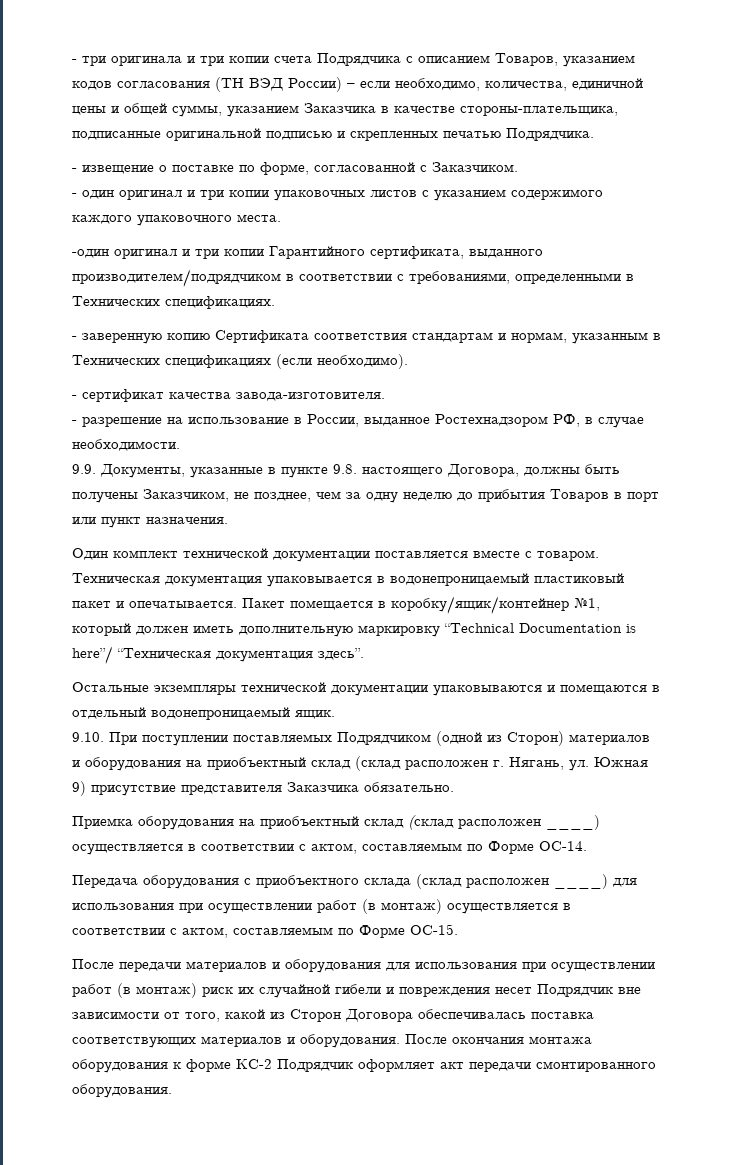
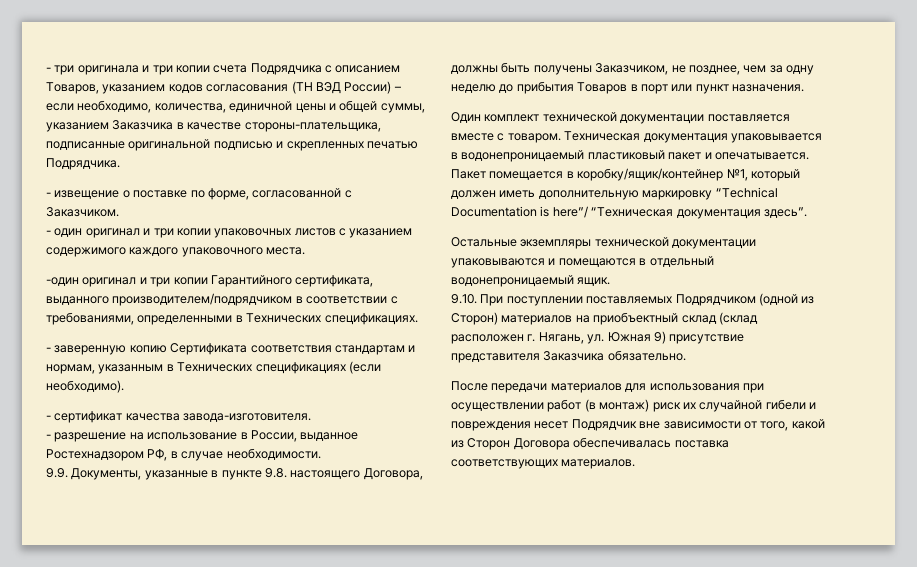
- 9.10. При поступлении поставляемых Подрядчиком (одной из Сторон) материалов и оборудования на приобъектный склад (склад расположен г. Нягань, ул. Южная 9) присутствие представителя Заказчика обязательно.
+ 9.10. При поступлении поставляемых Подрядчиком (одной из Сторон) материалов на приобъектный склад (склад расположен г. Нягань, ул. Южная 9) присутствие представителя Заказчика обязательно.
- Приемка оборудования на приобъектный склад (склад расположен ____) осуществляется в соответствии с актом, составляемым по Форме ОС-14.
- Передача оборудования с приобъектного склада (склад расположен ____) для использования при осуществлении работ (в монтаж) осуществляется в соответствии с актом, составляемым по Форме ОС-15.
- После передачи материалов и оборудования для использования при осуществлении работ (в монтаж) риск их случайной гибели и повреждения несет Подрядчик вне зависимости от того, какой из Сторон Договора обеспечивалась поставка соответствующих материалов и оборудования. После окончания монтажа оборудования к форме КС-2 Подрядчик оформляет акт передачи смонтированного оборудования.
+ После передачи материалов для использования при осуществлении работ (в монтаж) риск их случайной гибели и повреждения несет Подрядчик вне зависимости от того, какой из Сторон Договора обеспечивалась поставка соответствующих материалов.

